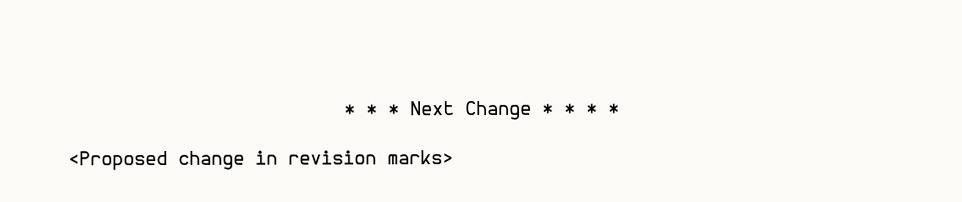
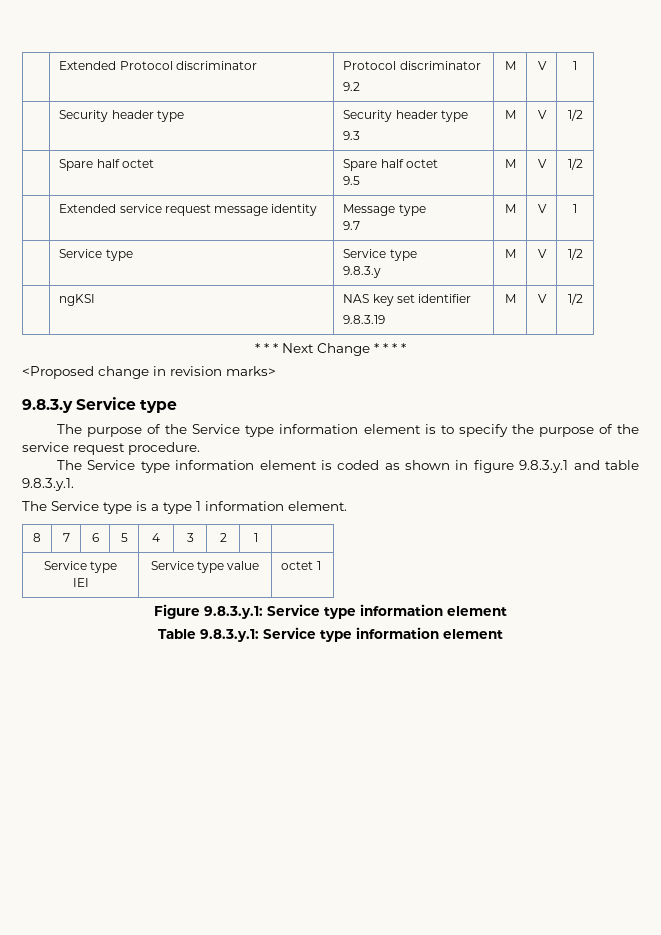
+ | Extended Protocol discriminator | Protocol discriminator
+ 9.2 | M | V | 1
+ | Security header type | Security header type
+ 9.3 | M | V | 1/2
+ | Spare half octet | Spare half octet
+ 9.5 | M | V | 1/2
+ | Extended service request message identity | Message type
+ 9.7 | M | V | 1
+ | Service type | Service type
+ 9.8.3.y | M | V | 1/2
+ | ngKSI | NAS key set identifier
+ 9.8.3.19 | M | V | 1/2
+ 9.8.3.y Service type
+ The purpose of the Service type information element is to specify the purpose of the service request procedure.
+ The Service type information element is coded as shown in figure 9.8.3.y.1 and table 9.8.3.y.1.
+ The Service type is a type 1 information element.
+ 8 | 7 | 6 | 5 | 4 | 3 | 2 | 1 |
+ Service type
+ IEI | Service type value | octet 1
+ Figure 9.8.3.y.1: Service type information element
+ Table 9.8.3.y.1: Service type information element

